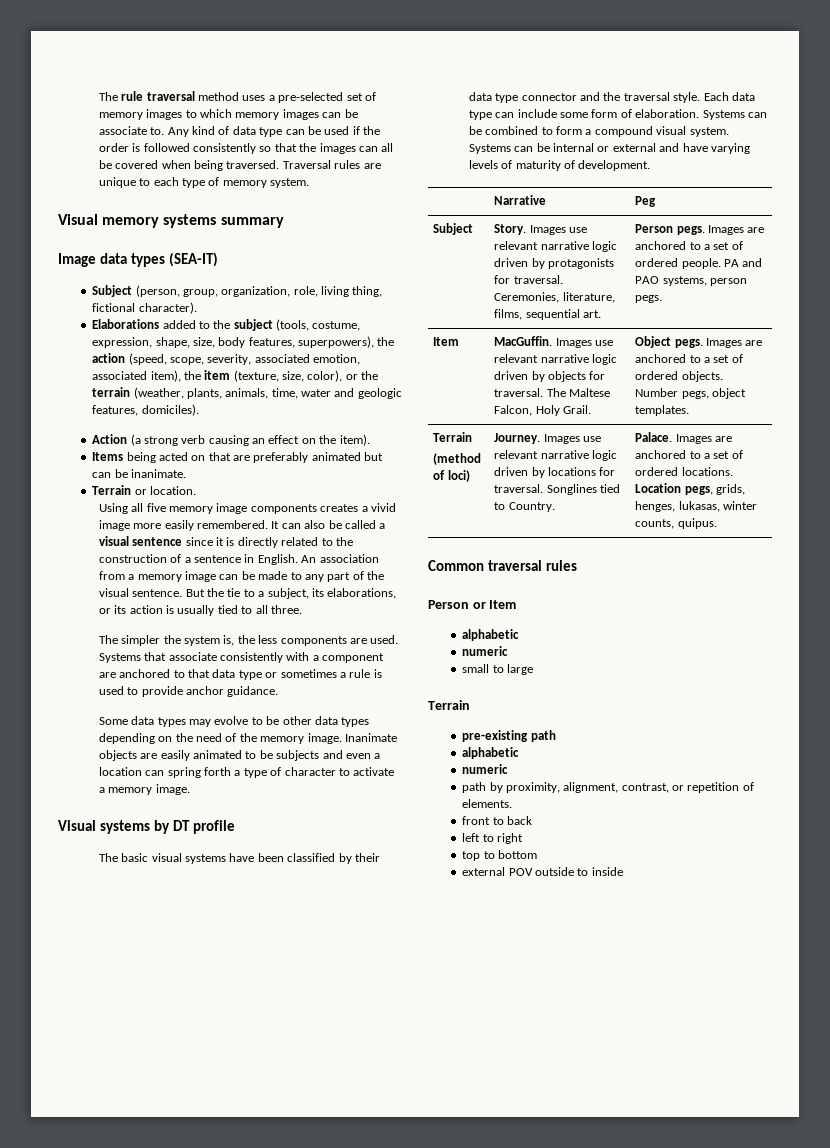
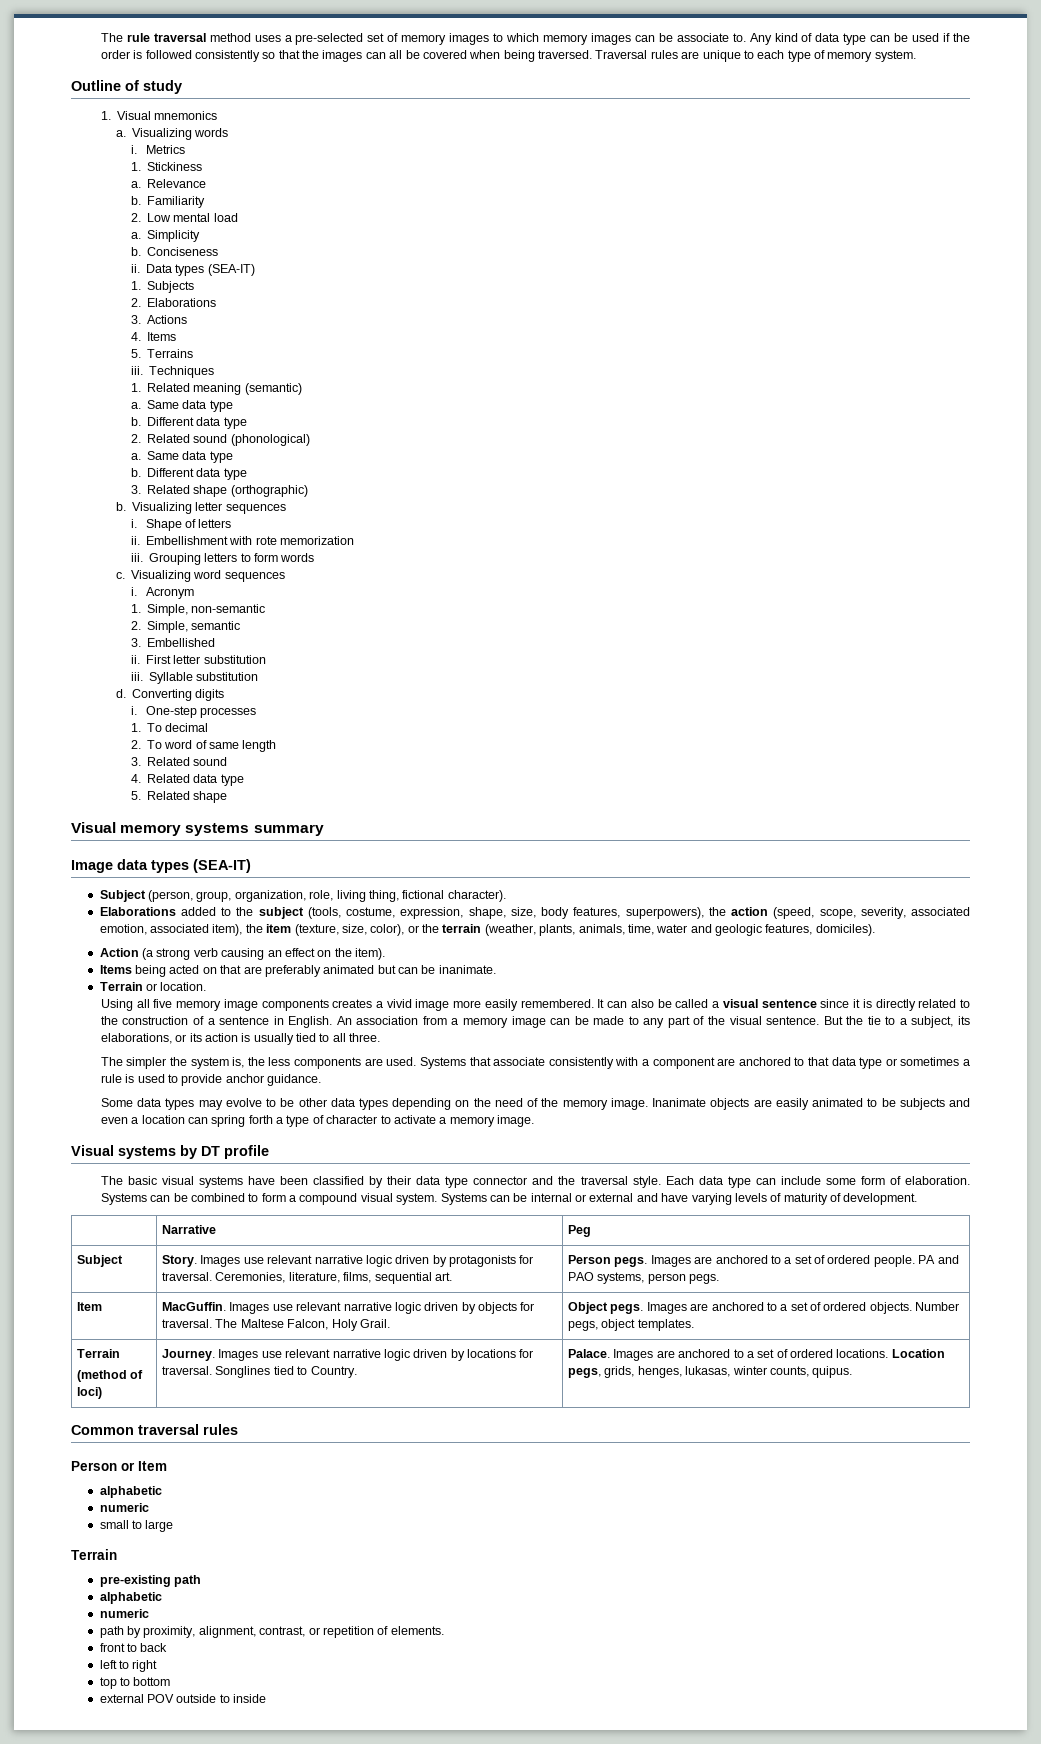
+ Outline of study
+ 1. Visual mnemonics
+ a. Visualizing words
+ i. Metrics
+ 1. Stickiness
+ a. Relevance
+ b. Familiarity
+ 2. Low mental load
+ a. Simplicity
+ b. Conciseness
+ ii. Data types (SEA-IT)
+ 1. Subjects
+ 2. Elaborations
+ 3. Actions
+ 4. Items
+ 5. Terrains
+ iii. Techniques
+ 1. Related meaning (semantic)
+ a. Same data type
+ b. Different data type
+ 2. Related sound (phonological)
+ a. Same data type
+ b. Different data type
+ 3. Related shape (orthographic)
+ b. Visualizing letter sequences
+ i. Shape of letters
+ ii. Embellishment with rote memorization
+ iii. Grouping letters to form words
+ c. Visualizing word sequences
+ i. Acronym
+ 1. Simple, non-semantic
+ 2. Simple, semantic
+ 3. Embellished
+ ii. First letter substitution
+ iii. Syllable substitution
+ d. Converting digits
+ i. One-step processes
+ 1. To decimal
+ 2. To word of same length
+ 3. Related sound
+ 4. Related data type
+ 5. Related shape

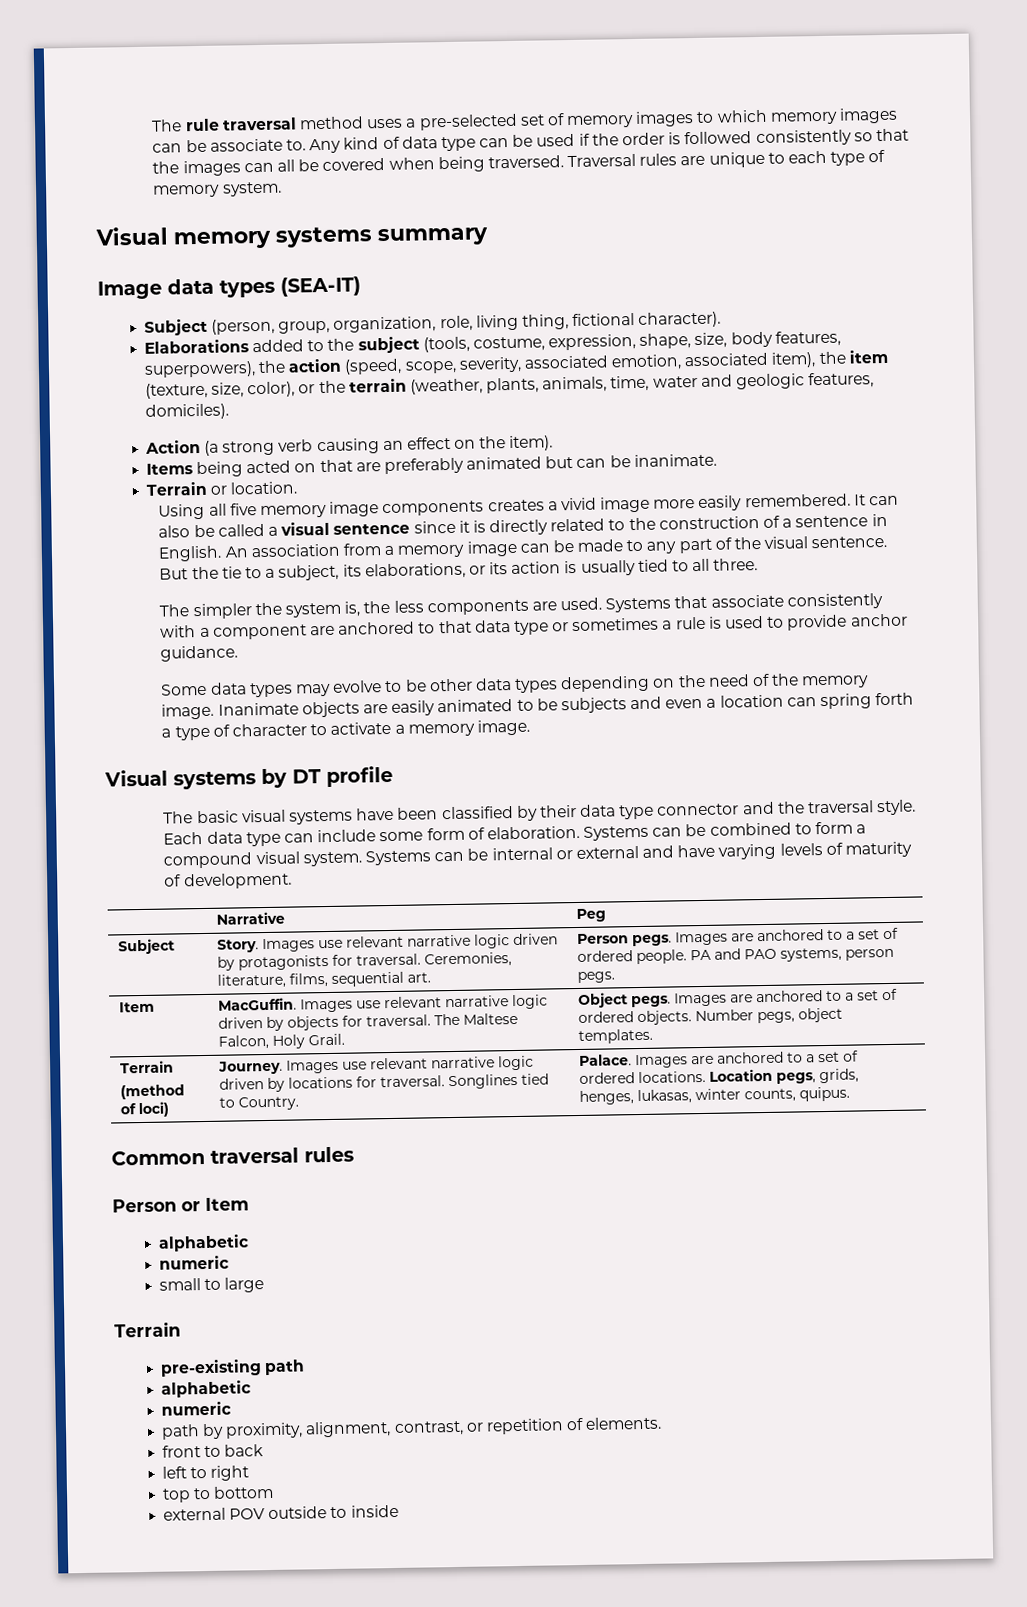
- Outline of study
- 1. Visual mnemonics
- a. Visualizing words
- i. Metrics
- 1. Stickiness
- a. Relevance
- b. Familiarity
- 2. Low mental load
- a. Simplicity
- b. Conciseness
- ii. Data types (SEA-IT)
- 1. Subjects
- 2. Elaborations
- 3. Actions
- 4. Items
- 5. Terrains
- iii. Techniques
- 1. Related meaning (semantic)
- a. Same data type
- b. Different data type
- 2. Related sound (phonological)
- a. Same data type
- b. Different data type
- 3. Related shape (orthographic)
- b. Visualizing letter sequences
- i. Shape of letters
- ii. Embellishment with rote memorization
- iii. Grouping letters to form words
- c. Visualizing word sequences
- i. Acronym
- 1. Simple, non-semantic
- 2. Simple, semantic
- 3. Embellished
- ii. First letter substitution
- iii. Syllable substitution
- d. Converting digits
- i. One-step processes
- 1. To decimal
- 2. To word of same length
- 3. Related sound
- 4. Related data type
- 5. Related shape

